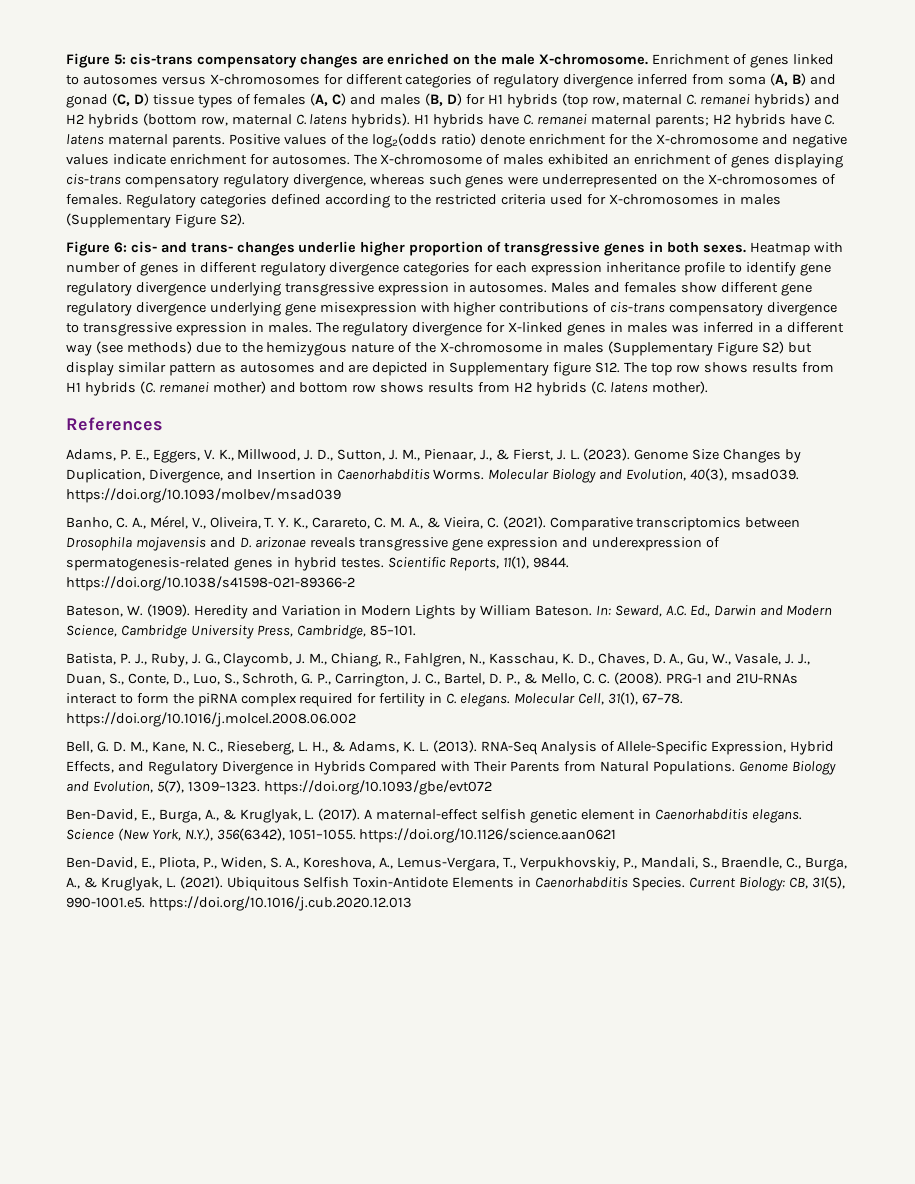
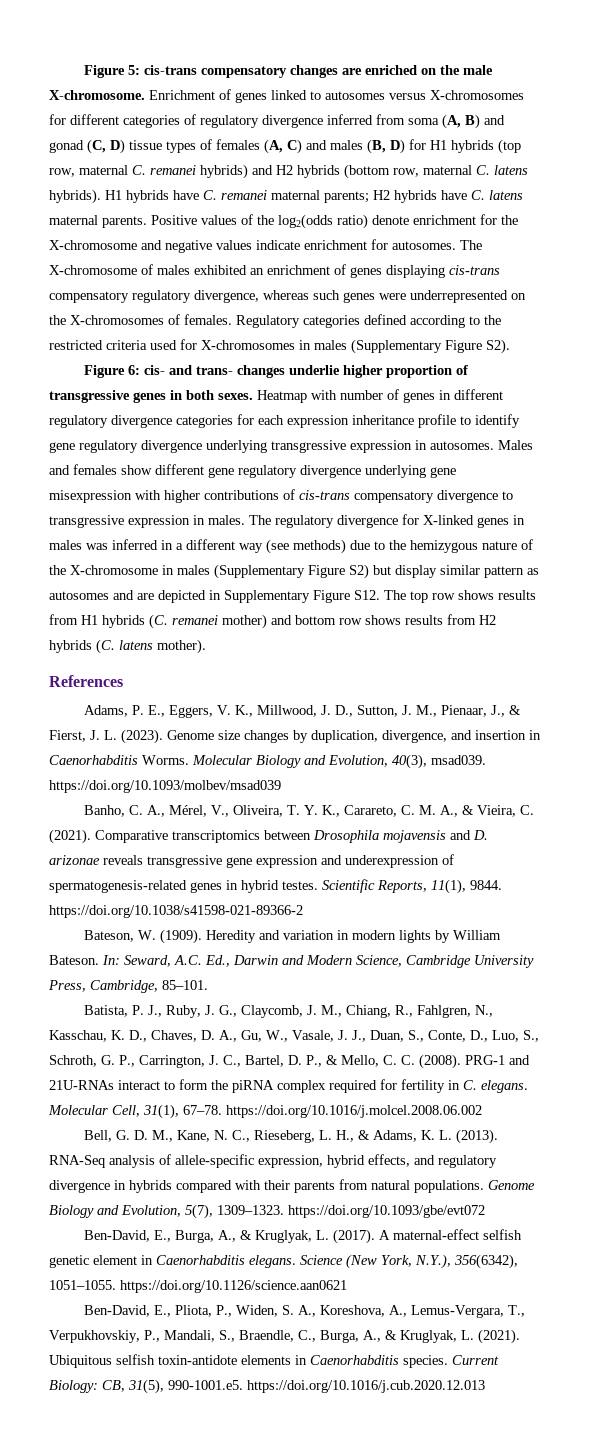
- The regulatory divergence for X-linked genes in males was inferred in a different way (see methods) due to the hemizygous nature of the X-chromosome in males (Supplementary Figure S2) but display similar pattern as autosomes and are depicted in Supplementary figure S12. The top row shows results from H1 hybrids (C. remanei mother) and bottom row shows results from H2 hybrids (C. latens mother).
+ The regulatory divergence for X-linked genes in males was inferred in a different way (see methods) due to the hemizygous nature of the X-chromosome in males (Supplementary Figure S2) but display similar pattern as autosomes and are depicted in Supplementary Figure S12. The top row shows results from H1 hybrids (C. remanei mother) and bottom row shows results from H2 hybrids (C. latens mother).
- Genome Size Changes by Duplication, Divergence, and Insertion in Caenorhabditis Worms.
+ Genome size changes by duplication, divergence, and insertion in Caenorhabditis Worms.
- Heredity and Variation in Modern Lights by William Bateson.
+ Heredity and variation in modern lights by William Bateson.
- RNA-Seq Analysis of Allele-Specific Expression, Hybrid Effects, and Regulatory Divergence in Hybrids Compared with Their Parents from Natural Populations.
+ RNA-Seq analysis of allele-specific expression, hybrid effects, and regulatory divergence in hybrids compared with their parents from natural populations.
- Ubiquitous Selfish Toxin-Antidote Elements in Caenorhabditis Species.
+ Ubiquitous selfish toxin-antidote elements in Caenorhabditis species.

